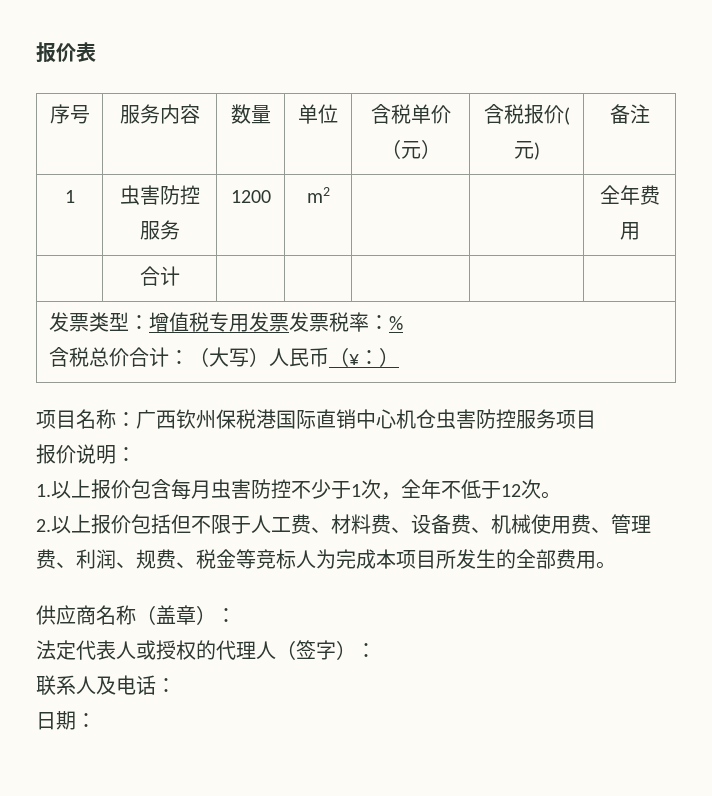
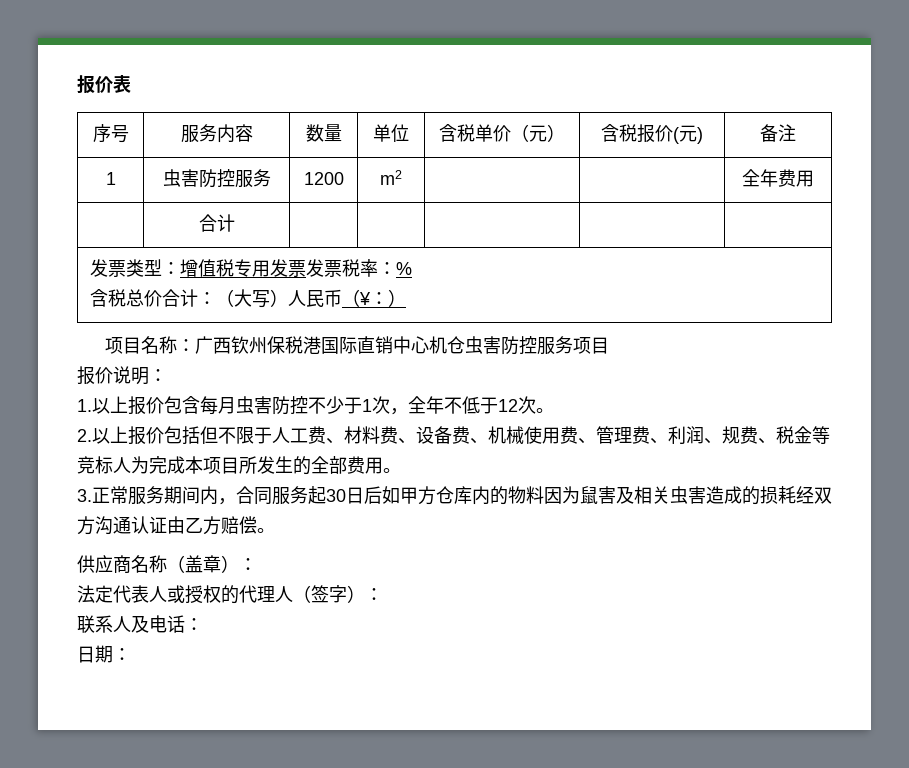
+ 3.正常服务期间内，合同服务起30日后如甲方仓库内的物料因为鼠害及相关虫害造成的损耗经双方沟通认证由乙方赔偿。

